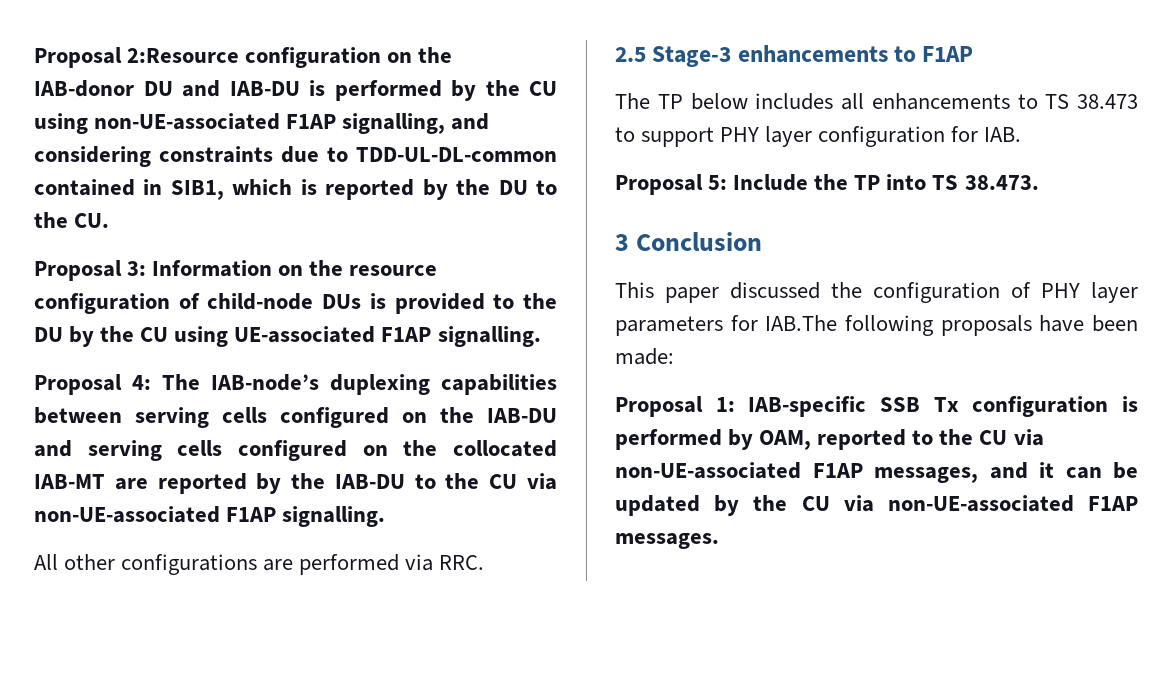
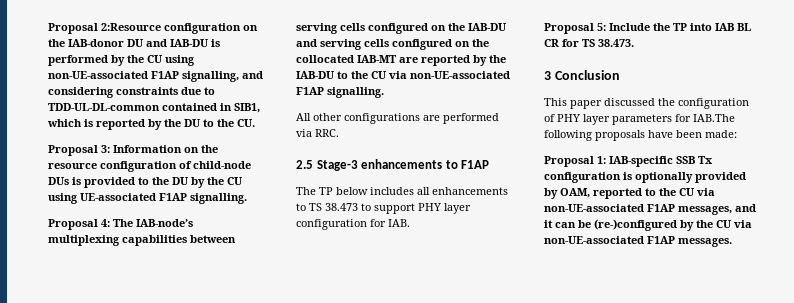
- Proposal 4: The IAB-node’s duplexing capabilities between serving cells configured on the IAB-DU and serving cells configured on the collocated IAB-MT are reported by the IAB-DU to the CU via non-UE-associated F1AP signalling.
+ Proposal 4: The IAB-node’s multiplexing capabilities between serving cells configured on the IAB-DU and serving cells configured on the collocated IAB-MT are reported by the IAB-DU to the CU via non-UE-associated F1AP signalling.
- Proposal 5: Include the TP into TS 38.473.
+ Proposal 5: Include the TP into IAB BL CR for TS 38.473.
- Proposal 1: IAB-specific SSB Tx configuration is performed by OAM, reported to the CU via non-UE-associated F1AP messages, and it can be updated by the CU via non-UE-associated F1AP messages.
+ Proposal 1: IAB-specific SSB Tx configuration is optionally provided by OAM, reported to the CU via non-UE-associated F1AP messages, and it can be (re-)configured by the CU via non-UE-associated F1AP messages.

